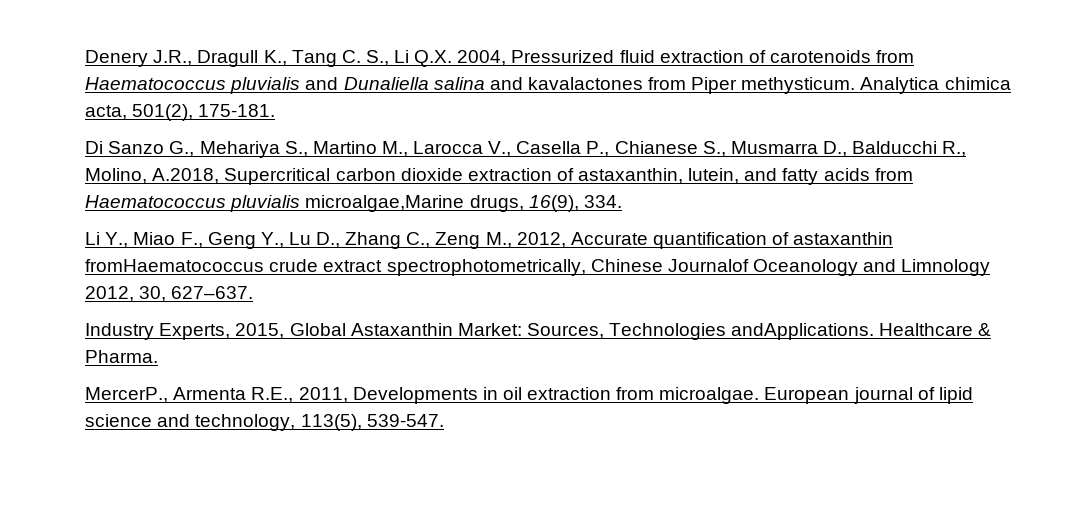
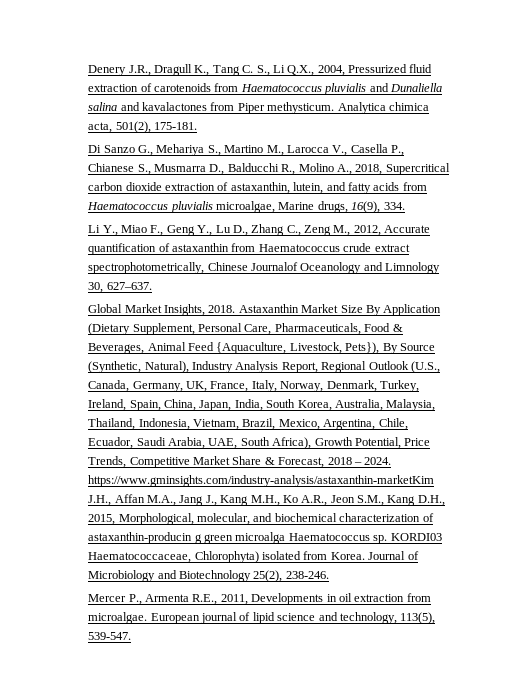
- Denery J.R., Dragull K., Tang C. S., Li Q.X. 2004, Pressurized fluid extraction of carotenoids from Haematococcus pluvialis and Dunaliella salina and kavalactones from Piper methysticum.
+ Denery J.R., Dragull K., Tang C. S., Li Q.X., 2004, Pressurized fluid extraction of carotenoids from Haematococcus pluvialis and Dunaliella salina and kavalactones from Piper methysticum.
- Di Sanzo G., Mehariya S., Martino M., Larocca V., Casella P., Chianese S., Musmarra D., Balducchi R., Molino, A.2018, Supercritical carbon dioxide extraction of astaxanthin, lutein, and fatty acids from Haematococcus pluvialis microalgae,Marine drugs, 16(9), 334.
+ Di Sanzo G., Mehariya S., Martino M., Larocca V., Casella P., Chianese S., Musmarra D., Balducchi R., Molino A., 2018, Supercritical carbon dioxide extraction of astaxanthin, lutein, and fatty acids from Haematococcus pluvialis microalgae, Marine drugs, 16(9), 334.
- Li Y., Miao F., Geng Y., Lu D., Zhang C., Zeng M., 2012, Accurate quantification of astaxanthin fromHaematococcus crude extract spectrophotometrically, Chinese Journalof Oceanology and Limnology 2012, 30, 627–637.
+ Li Y., Miao F., Geng Y., Lu D., Zhang C., Zeng M., 2012, Accurate quantification of astaxanthin from Haematococcus crude extract spectrophotometrically, Chinese Journalof Oceanology and Limnology 30, 627–637.
- Industry Experts, 2015, Global Astaxanthin Market: Sources, Technologies andApplications. Healthcare & Pharma.
- MercerP., Armenta R.E., 2011, Developments in oil extraction from microalgae.
+ Global Market Insights, 2018. Astaxanthin Market Size By Application (Dietary Supplement, Personal Care, Pharmaceuticals, Food & Beverages, Animal Feed {Aquaculture, Livestock, Pets}), By Source (Synthetic, Natural), Industry Analysis Report, Regional Outlook (U.S., Canada, Germany, UK, France, Italy, Norway, Denmark, Turkey, Ireland, Spain, China, Japan, India, South Korea, Australia, Malaysia, Thailand, Indonesia, Vietnam, Brazil, Mexico, Argentina, Chile, Ecuador, Saudi Arabia, UAE, South Africa), Growth Potential, Price Trends, Competitive Market Share & Forecast, 2018 – 2024. https://www.gminsights.com/industry-analysis/astaxanthin-marketKim J.H., Affan M.A., Jang J., Kang M.H., Ko A.R., Jeon S.M., Kang D.H., 2015, Morphological, molecular, and biochemical characterization of astaxanthin-producin g green microalga Haematococcus sp. KORDI03 Haematococcaceae, Chlorophyta) isolated from Korea. Journal of Microbiology and Biotechnology 25(2), 238-246.
+ Mercer P., Armenta R.E., 2011, Developments in oil extraction from microalgae.

